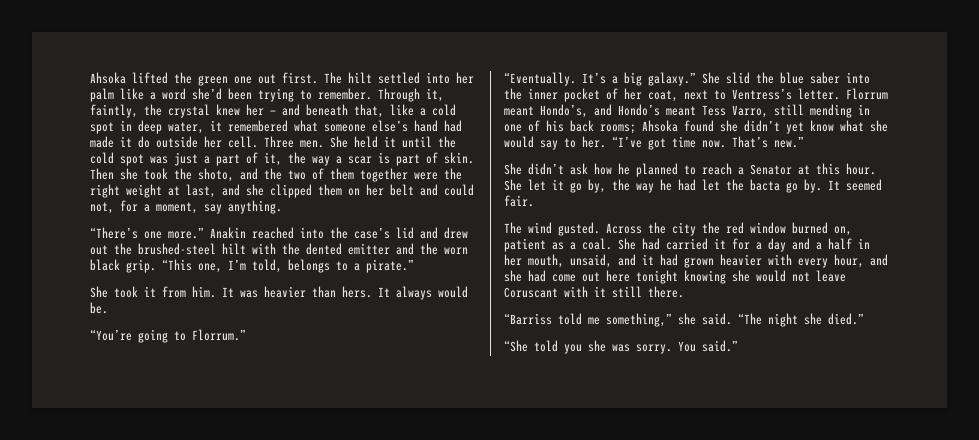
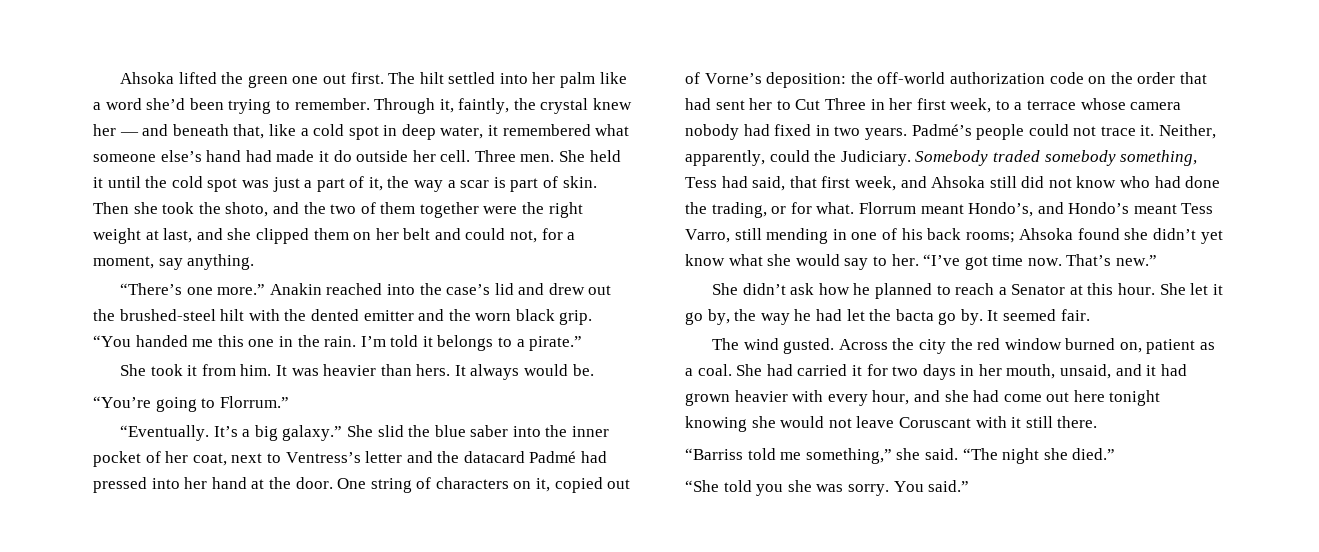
- “This one, I’m told, belongs to a pirate.”
+ “You handed me this one in the rain. I’m told it belongs to a pirate.”
- She slid the blue saber into the inner pocket of her coat, next to Ventress’s letter.
+ She slid the blue saber into the inner pocket of her coat, next to Ventress’s letter and the datacard Padmé had pressed into her hand at the door. One string of characters on it, copied out of Vorne’s deposition: the off-world authorization code on the order that had sent her to Cut Three in her first week, to a terrace whose camera nobody had fixed in two years. Padmé’s people could not trace it. Neither, apparently, could the Judiciary. Somebody traded somebody something, Tess had said, that first week, and Ahsoka still did not know who had done the trading, or for what.
- She had carried it for a day and a half in her mouth, unsaid, and it had grown heavier with every hour, and she had come out here tonight knowing she would not leave Coruscant with it still there.
+ She had carried it for two days in her mouth, unsaid, and it had grown heavier with every hour, and she had come out here tonight knowing she would not leave Coruscant with it still there.

